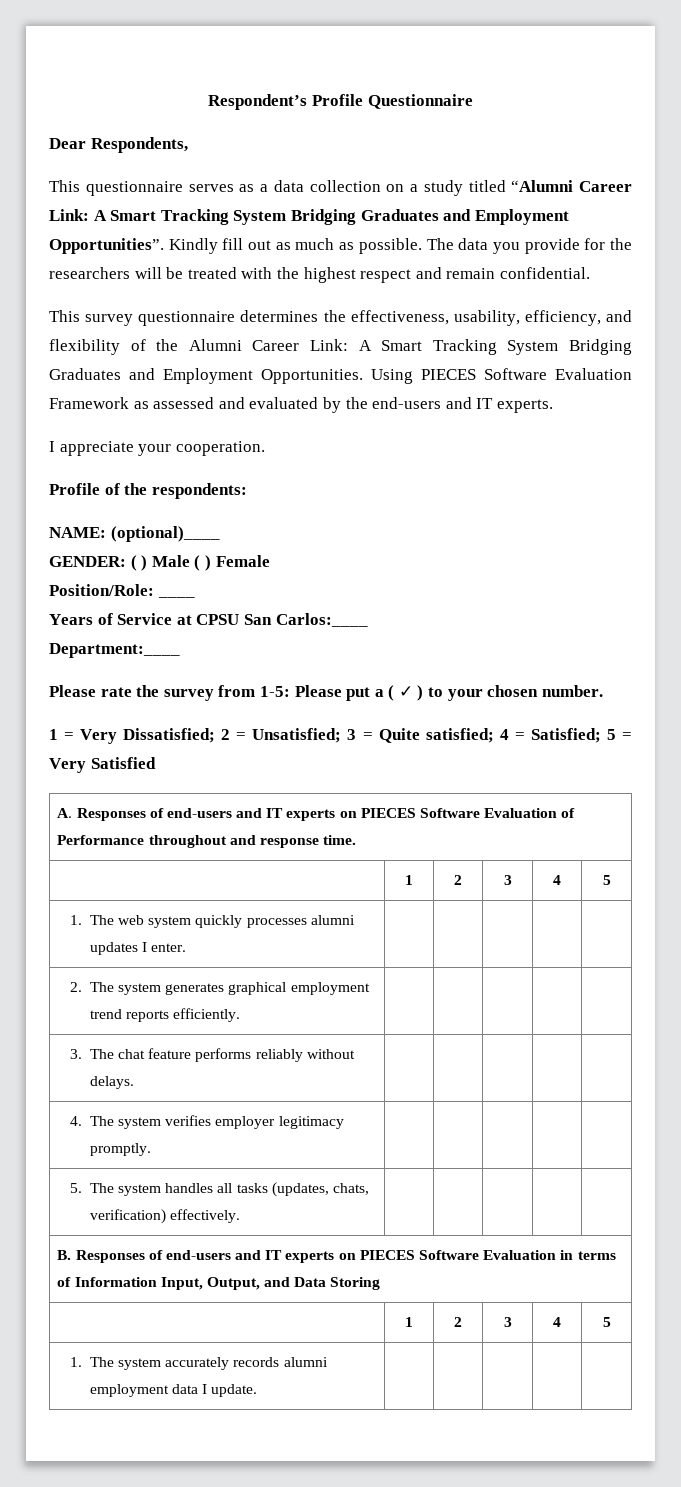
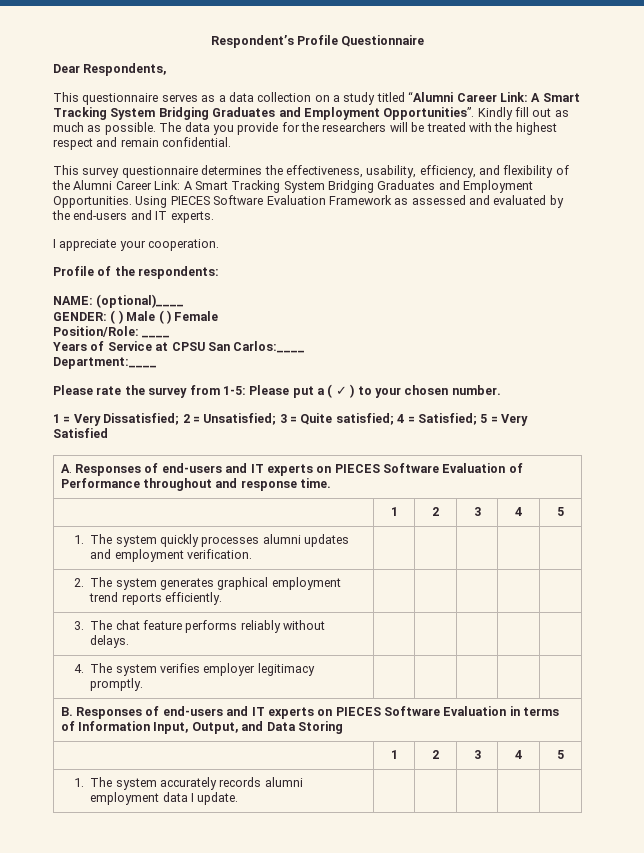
- 1. The web system quickly processes alumni updates I enter. | | | | |
+ 1. The system quickly processes alumni updates and employment verification. | | | | |
- 5. The system handles all tasks (updates, chats, verification) effectively. | | | | |

